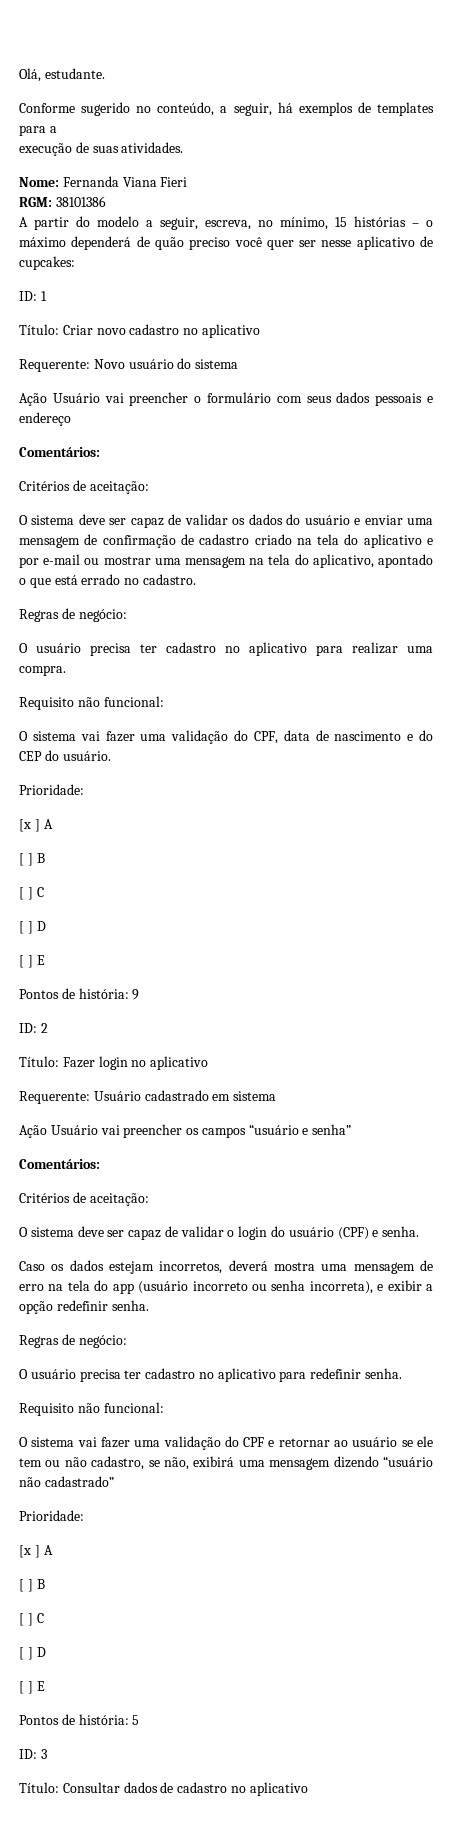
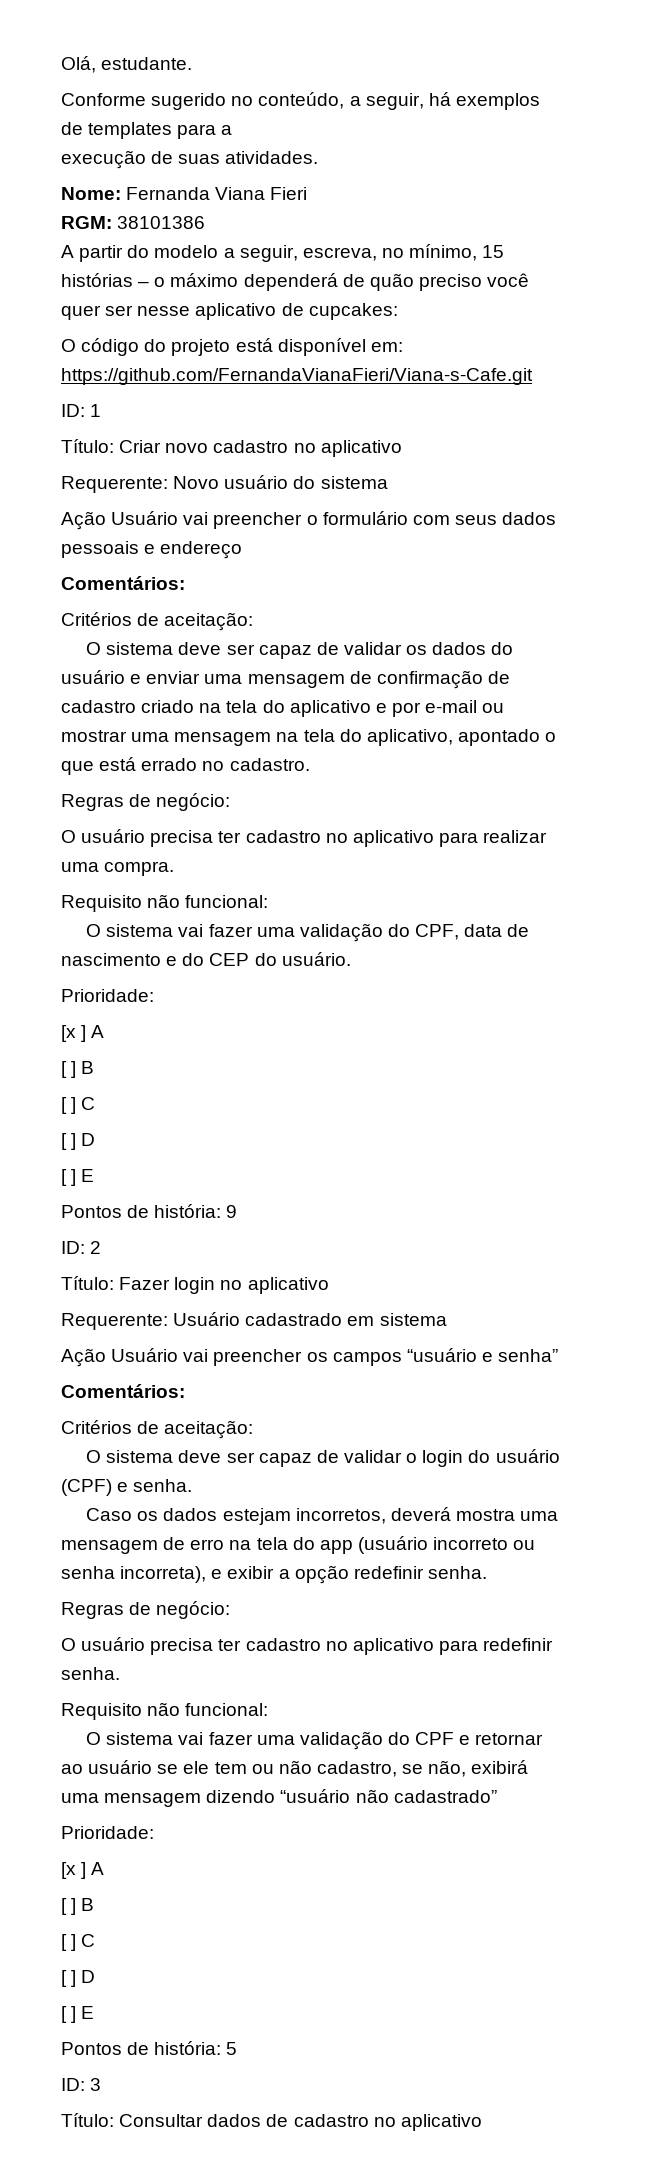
+ O código do projeto está disponível em: https://github.com/FernandaVianaFieri/Viana-s-Cafe.git

